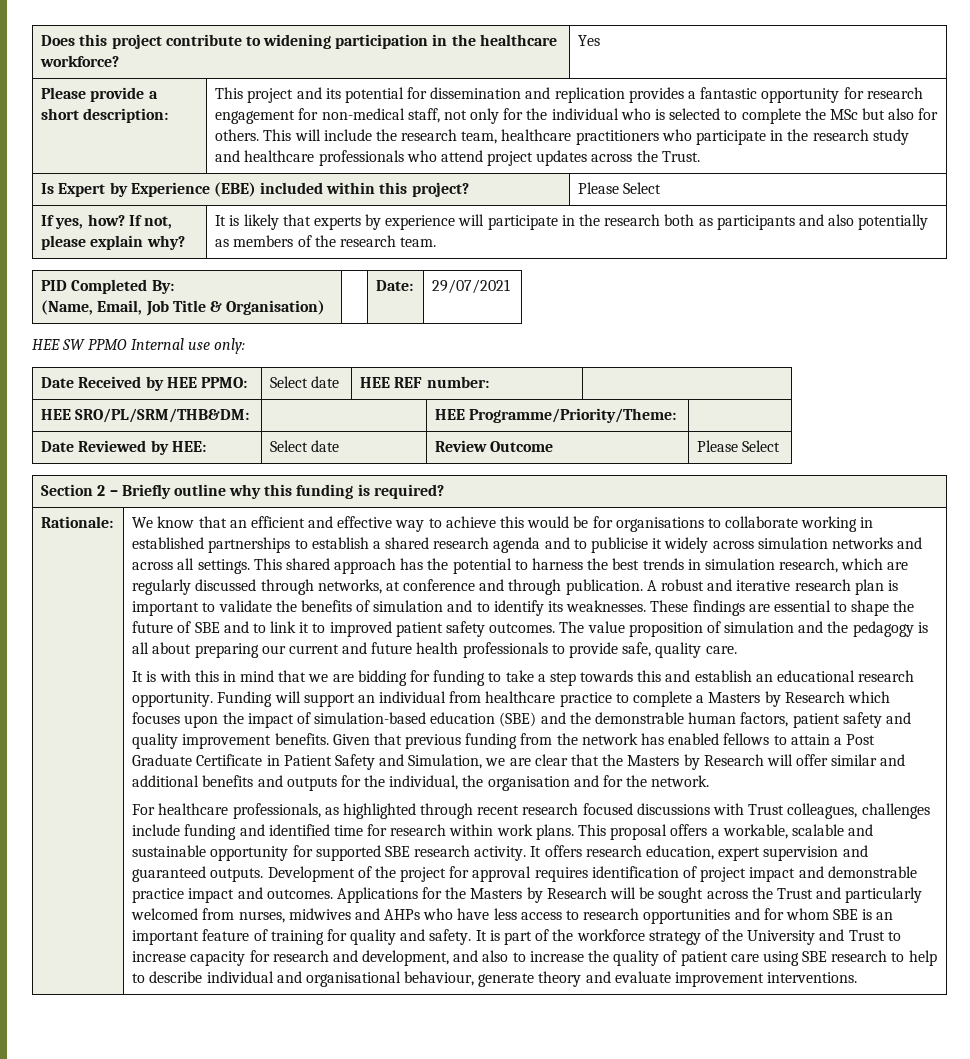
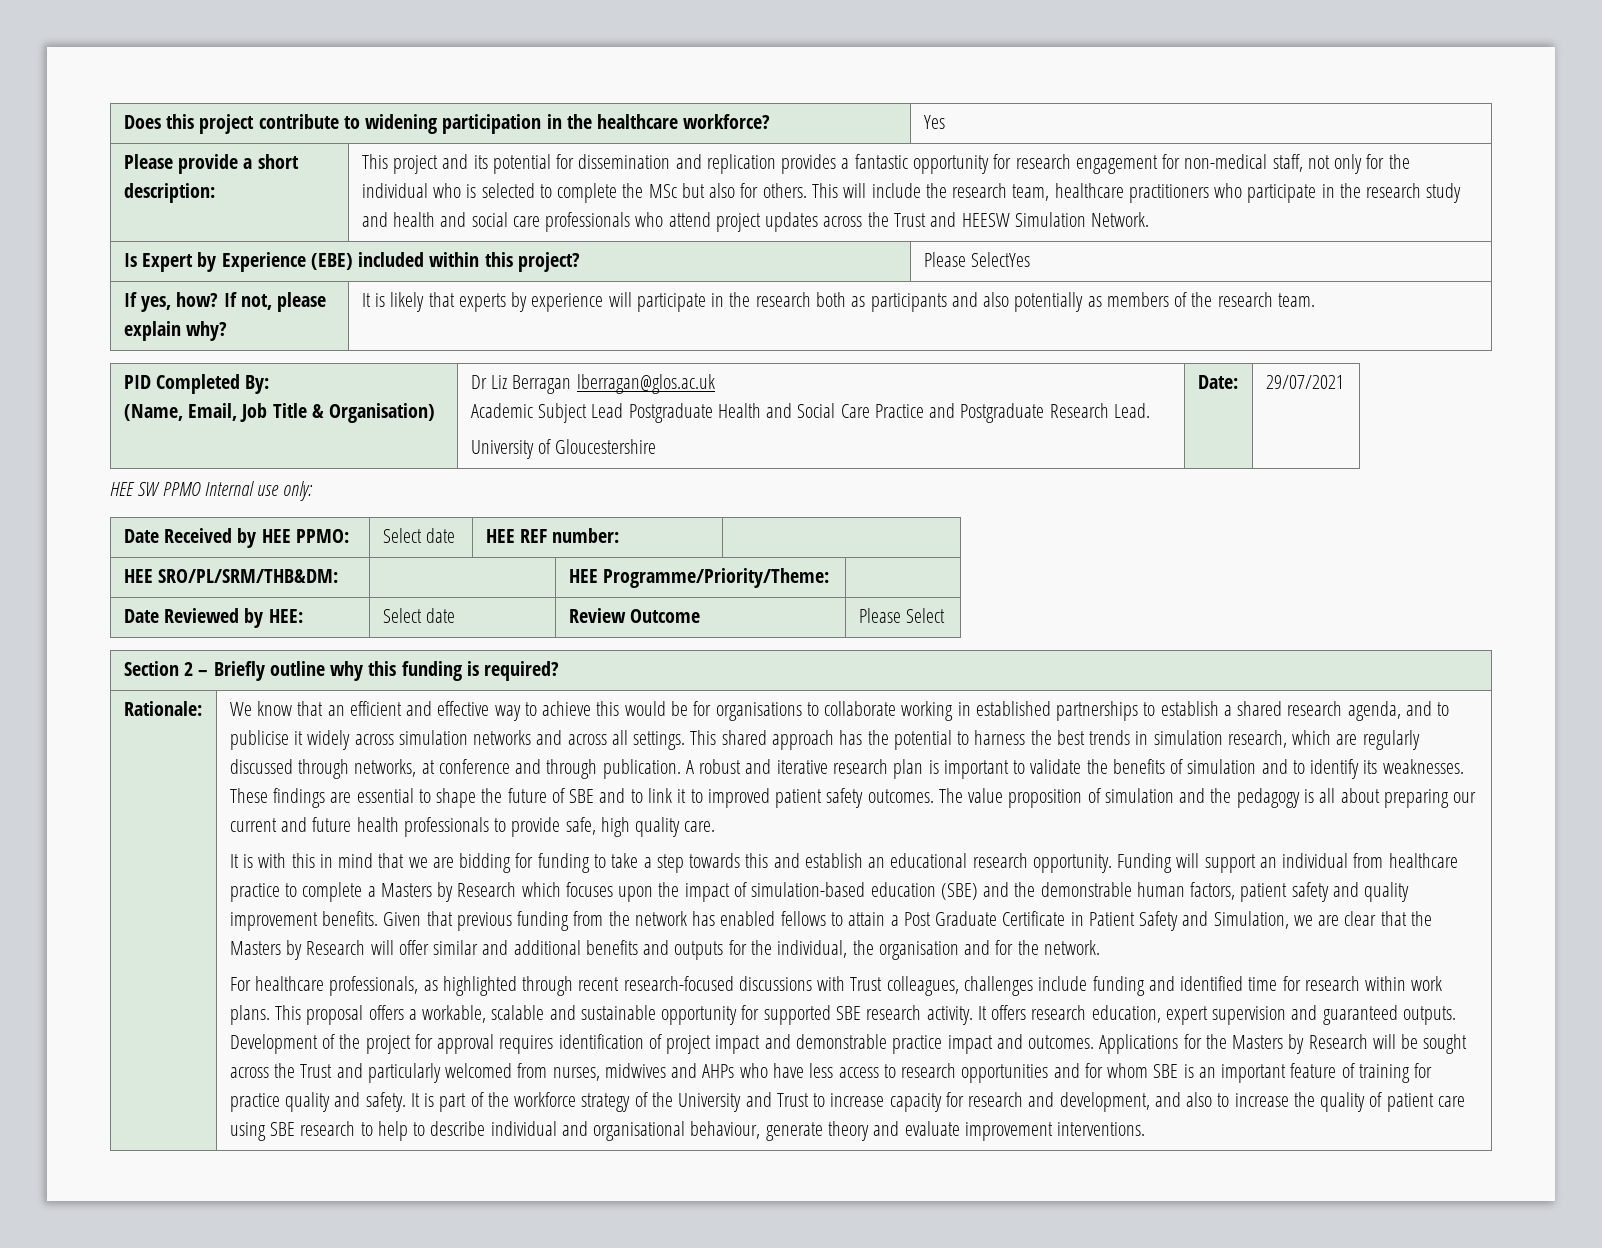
- This will include the research team, healthcare practitioners who participate in the research study and healthcare professionals who attend project updates across the Trust.
+ This will include the research team, healthcare practitioners who participate in the research study and health and social care professionals who attend project updates across the Trust and HEESW Simulation Network.
- Is Expert by Experience (EBE) included within this project? | Please Select
+ Is Expert by Experience (EBE) included within this project? | Please SelectYes
  PID Completed By:
- (Name, Email, Job Title & Organisation) | | Date: | 29/07/2021
+ (Name, Email, Job Title & Organisation) | Dr Liz Berragan lberragan@glos.ac.uk
+ Academic Subject Lead Postgraduate Health and Social Care Practice and Postgraduate Research Lead.
+ University of Gloucestershire | Date: | 29/07/2021
- We know that an efficient and effective way to achieve this would be for organisations to collaborate working in established partnerships to establish a shared research agenda and to publicise it widely across simulation networks and across all settings.
+ We know that an efficient and effective way to achieve this would be for organisations to collaborate working in established partnerships to establish a shared research agenda, and to publicise it widely across simulation networks and across all settings.
- The value proposition of simulation and the pedagogy is all about preparing our current and future health professionals to provide safe, quality care.
+ The value proposition of simulation and the pedagogy is all about preparing our current and future health professionals to provide safe, high quality care.
- For healthcare professionals, as highlighted through recent research focused discussions with Trust colleagues, challenges include funding and identified time for research within work plans.
+ For healthcare professionals, as highlighted through recent research-focused discussions with Trust colleagues, challenges include funding and identified time for research within work plans.
- Applications for the Masters by Research will be sought across the Trust and particularly welcomed from nurses, midwives and AHPs who have less access to research opportunities and for whom SBE is an important feature of training for quality and safety.
+ Applications for the Masters by Research will be sought across the Trust and particularly welcomed from nurses, midwives and AHPs who have less access to research opportunities and for whom SBE is an important feature of training for practice quality and safety.

